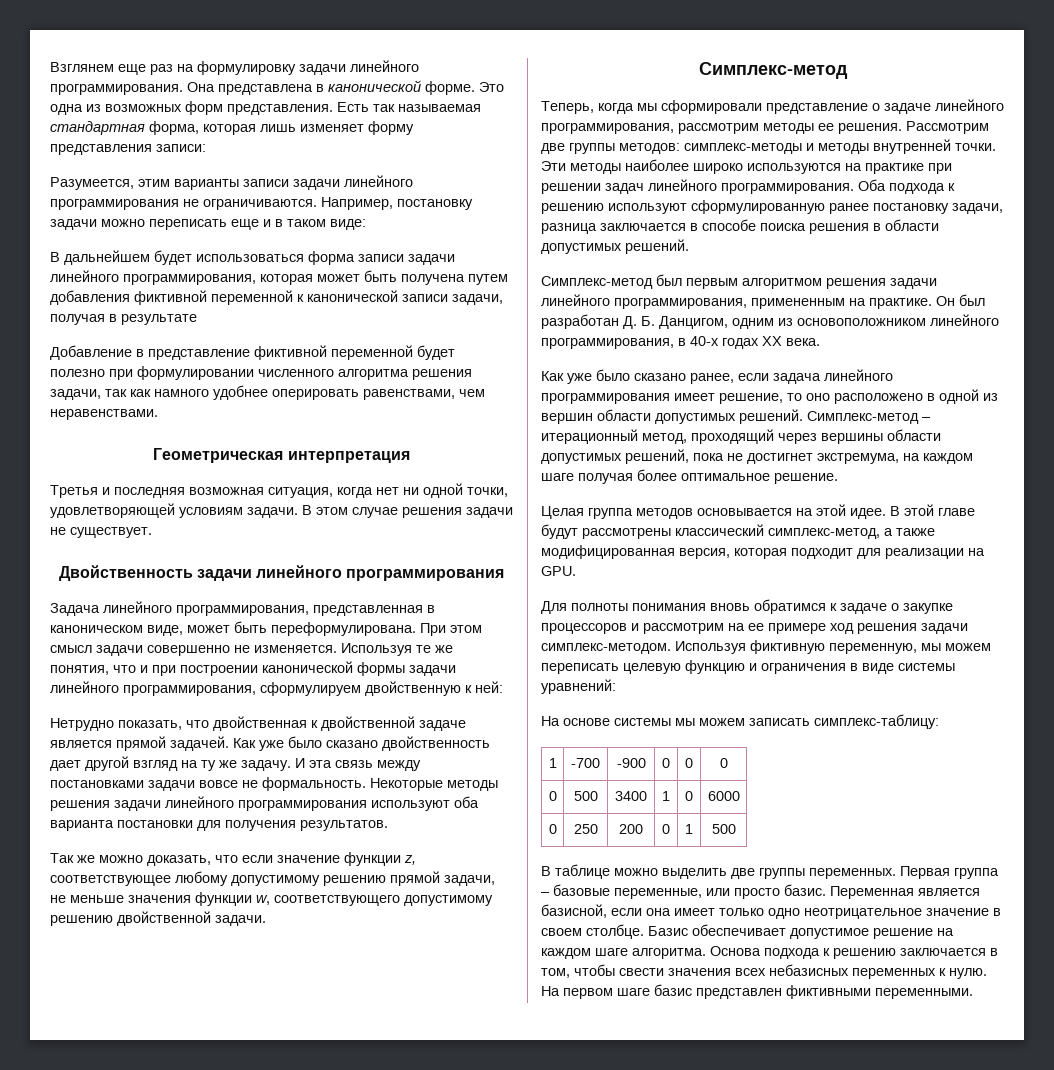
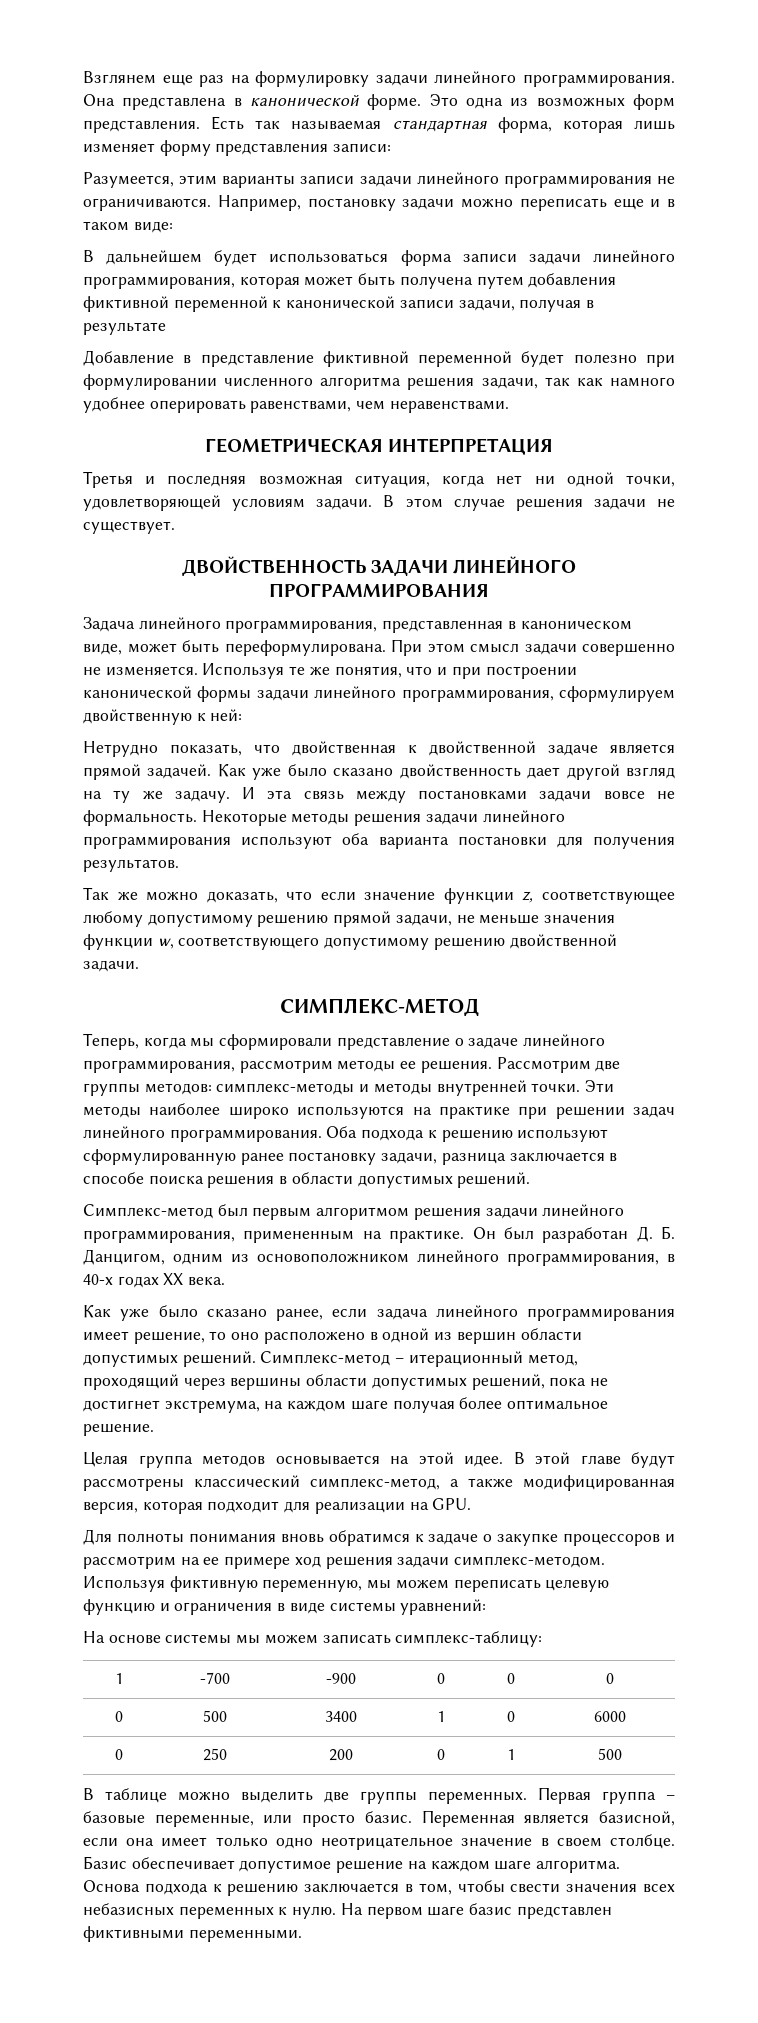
- Геометрическая интерпретация
+ ГЕОМЕТРИЧЕСКАЯ ИНТЕРПРЕТАЦИЯ
- Двойственность задачи линейного программирования
+ ДВОЙСТВЕННОСТЬ ЗАДАЧИ ЛИНЕЙНОГО ПРОГРАММИРОВАНИЯ
  Так же можно доказать, что если значение функции z, соответствующее любому допустимому решению прямой задачи, не меньше значения функции w, соответствующего допустимому решению двойственной задачи.
- Симплекс-метод
+ СИМПЛЕКС-МЕТОД

